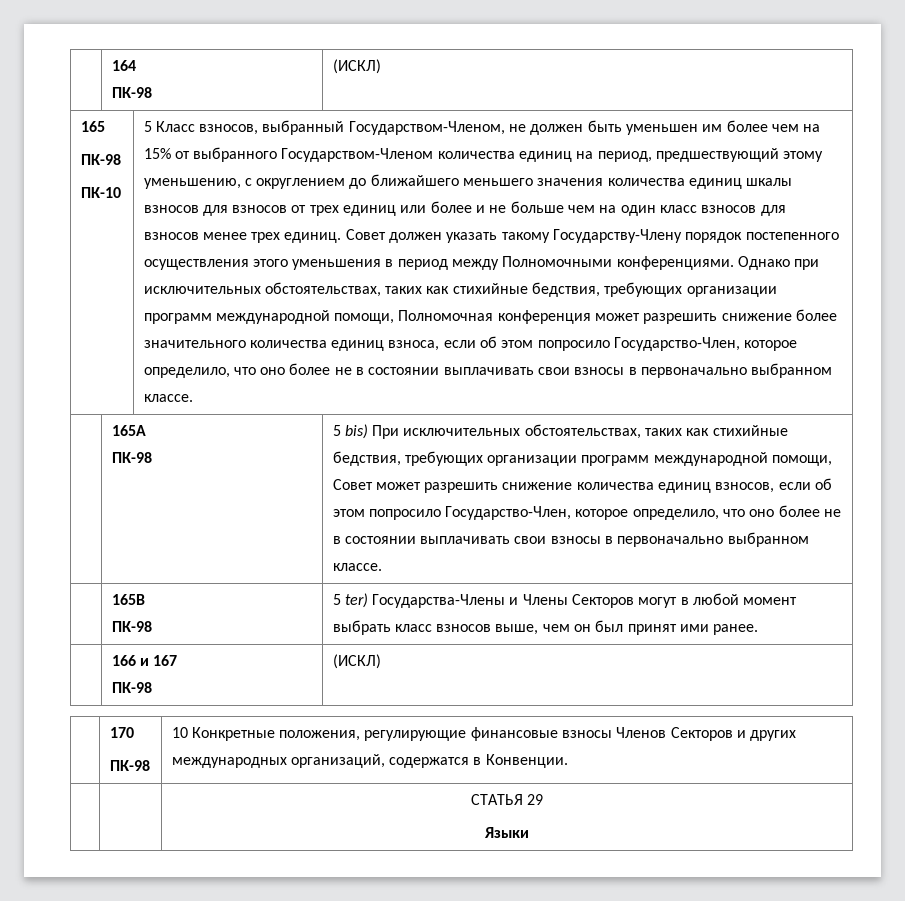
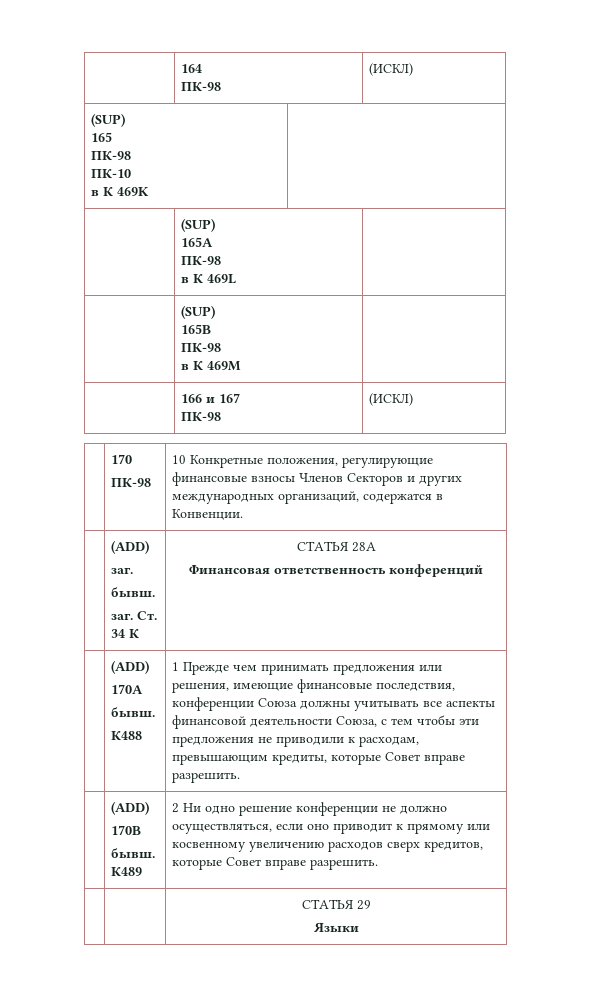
  | 164
  ПК-98 | (ИСКЛ)
+ (SUP)
- 5 Класс взносов, выбранный Государством-Членом, не должен быть уменьшен им более чем на 15% от выбранного Государством-Членом количества единиц на период, предшествующий этому уменьшению, с округлением до ближайшего меньшего значения количества единиц шкалы взносов для взносов от трех единиц или более и не больше чем на один класс взносов для взносов менее трех единиц. Совет должен указать такому Государству-Члену порядок постепенного осуществления этого уменьшения в период между Полномочными конференциями. Однако при исключительных обстоятельствах, таких как стихийные бедствия, требующих организации программ международной помощи, Полномочная конференция может разрешить снижение более значительного количества единиц взноса, если об этом попросило Государство-Член, которое определило, что оно более не в состоянии выплачивать свои взносы в первоначально выбранном классе.
- | 165A
- ПК-98 | 5 bis) При исключительных обстоятельствах, таких как стихийные бедствия, требующих организации программ международной помощи, Совет может разрешить снижение количества единиц взносов, если об этом попросило Государство-Член, которое определило, что оно более не в состоянии выплачивать свои взносы в первоначально выбранном классе.
- | 165B
- ПК-98 | 5 ter) Государства-Члены и Члены Секторов могут в любой момент выбрать класс взносов выше, чем он был принят ими ранее.
+ в К 469K |
+ | (SUP)
+ 165A
+ ПК-98
+ в К 469L |
+ | (SUP)
+ 165B
+ ПК-98
+ в К 469M |
  | 170
  ПК-98 | 10 Конкретные положения, регулирующие финансовые взносы Членов Секторов и других международных организаций, содержатся в Конвенции.
+ | (ADD)
+ заг.
+ бывш.
+ заг. Ст. 34 К | СТАТЬЯ 28А
+ Финансовая ответственность конференций
+ | (ADD)
+ 170A
+ бывш.
+ К488 | 1 Прежде чем принимать предложения или решения, имеющие финансовые последствия, конференции Союза должны учитывать все аспекты финансовой деятельности Союза, с тем чтобы эти предложения не приводили к расходам, превышающим кредиты, которые Совет вправе разрешить.
+ | (ADD)
+ 170B
+ бывш. К489 | 2 Ни одно решение конференции не должно осуществляться, если оно приводит к прямому или косвенному увеличению расходов сверх кредитов, которые Совет вправе разрешить.

